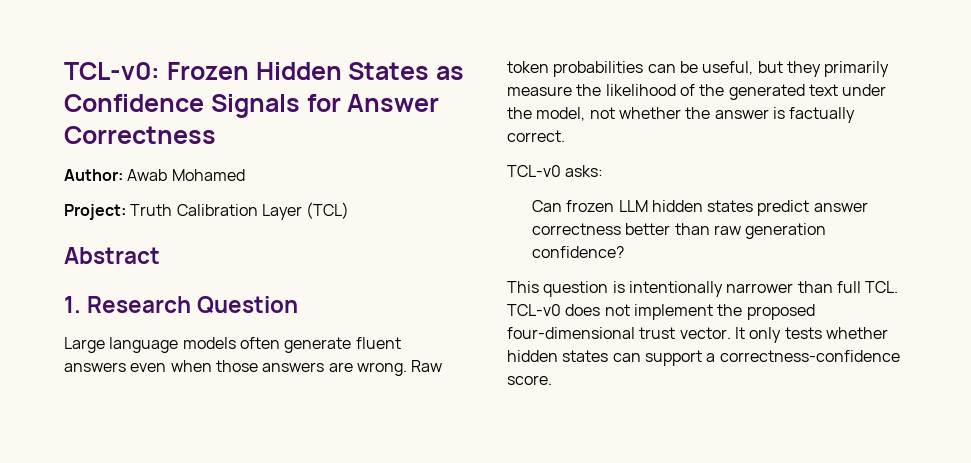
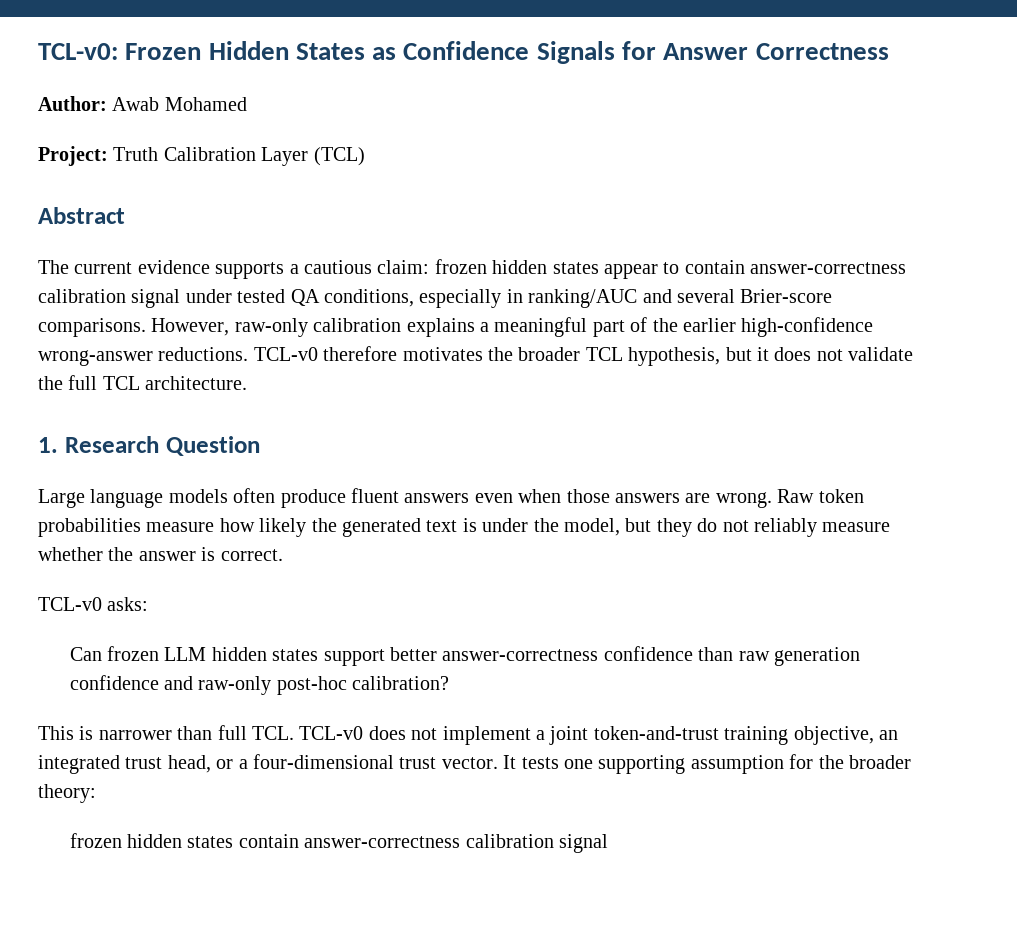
+ The current evidence supports a cautious claim: frozen hidden states appear to contain answer-correctness calibration signal under tested QA conditions, especially in ranking/AUC and several Brier-score comparisons. However, raw-only calibration explains a meaningful part of the earlier high-confidence wrong-answer reductions. TCL-v0 therefore motivates the broader TCL hypothesis, but it does not validate the full TCL architecture.
- Large language models often generate fluent answers even when those answers are wrong.
+ Large language models often produce fluent answers even when those answers are wrong.
- Raw token probabilities can be useful, but they primarily measure the likelihood of the generated text under the model, not whether the answer is factually correct.
+ Raw token probabilities measure how likely the generated text is under the model, but they do not reliably measure whether the answer is correct.
- Can frozen LLM hidden states predict answer correctness better than raw generation confidence?
- This question is intentionally narrower than full TCL. TCL-v0 does not implement the proposed four-dimensional trust vector. It only tests whether hidden states can support a correctness-confidence score.
+ Can frozen LLM hidden states support better answer-correctness confidence than raw generation confidence and raw-only post-hoc calibration?
+ This is narrower than full TCL. TCL-v0 does not implement a joint token-and-trust training objective, an integrated trust head, or a four-dimensional trust vector. It tests one supporting assumption for the broader theory:
+ frozen hidden states contain answer-correctness calibration signal

